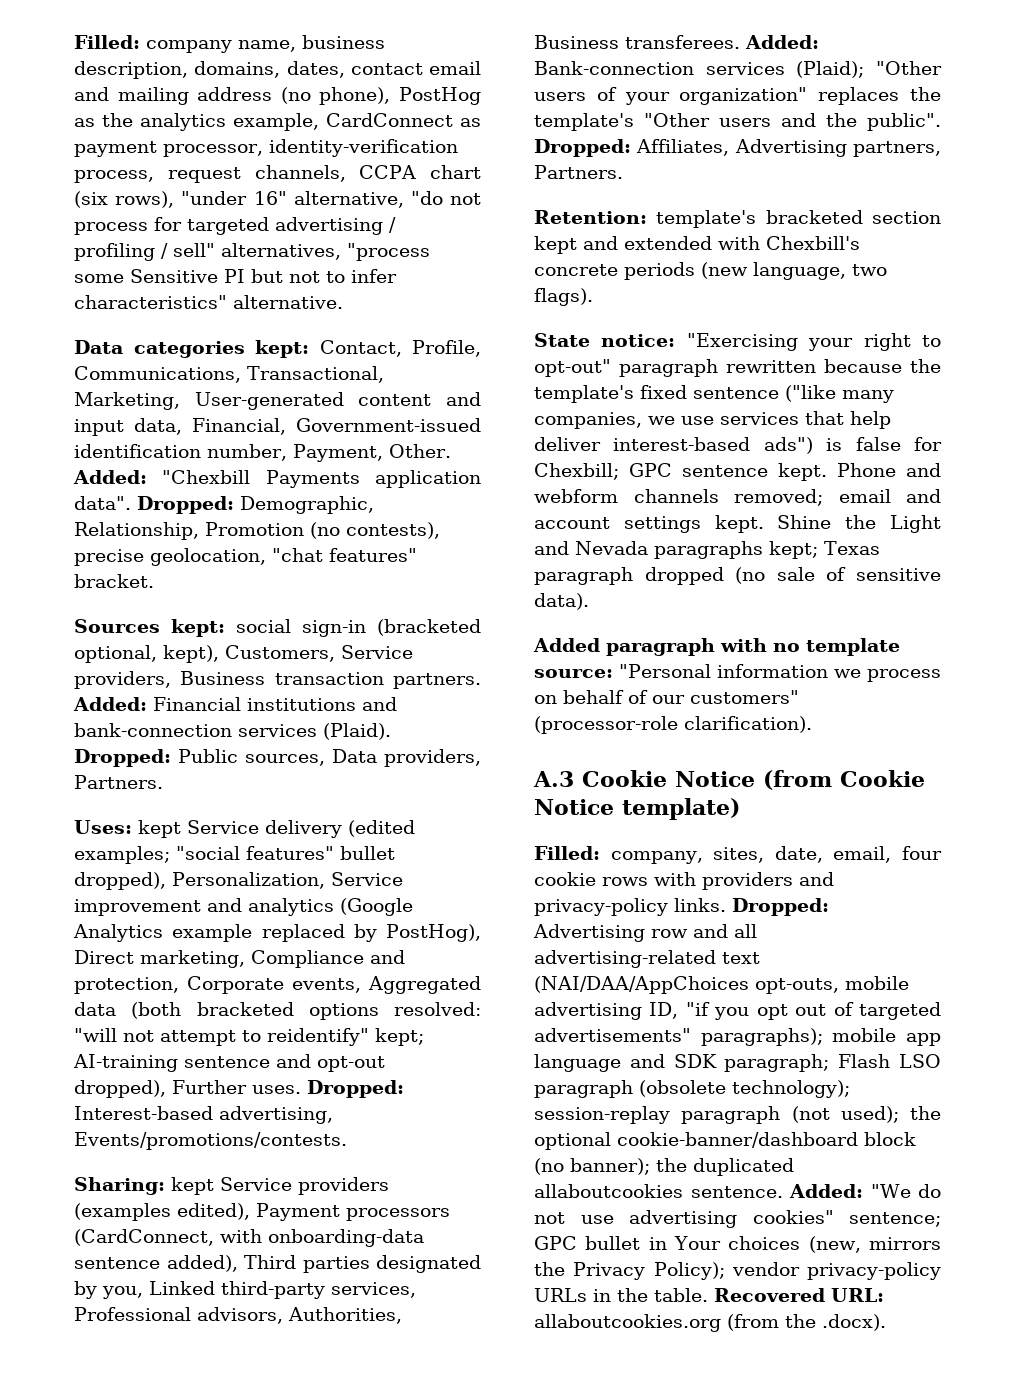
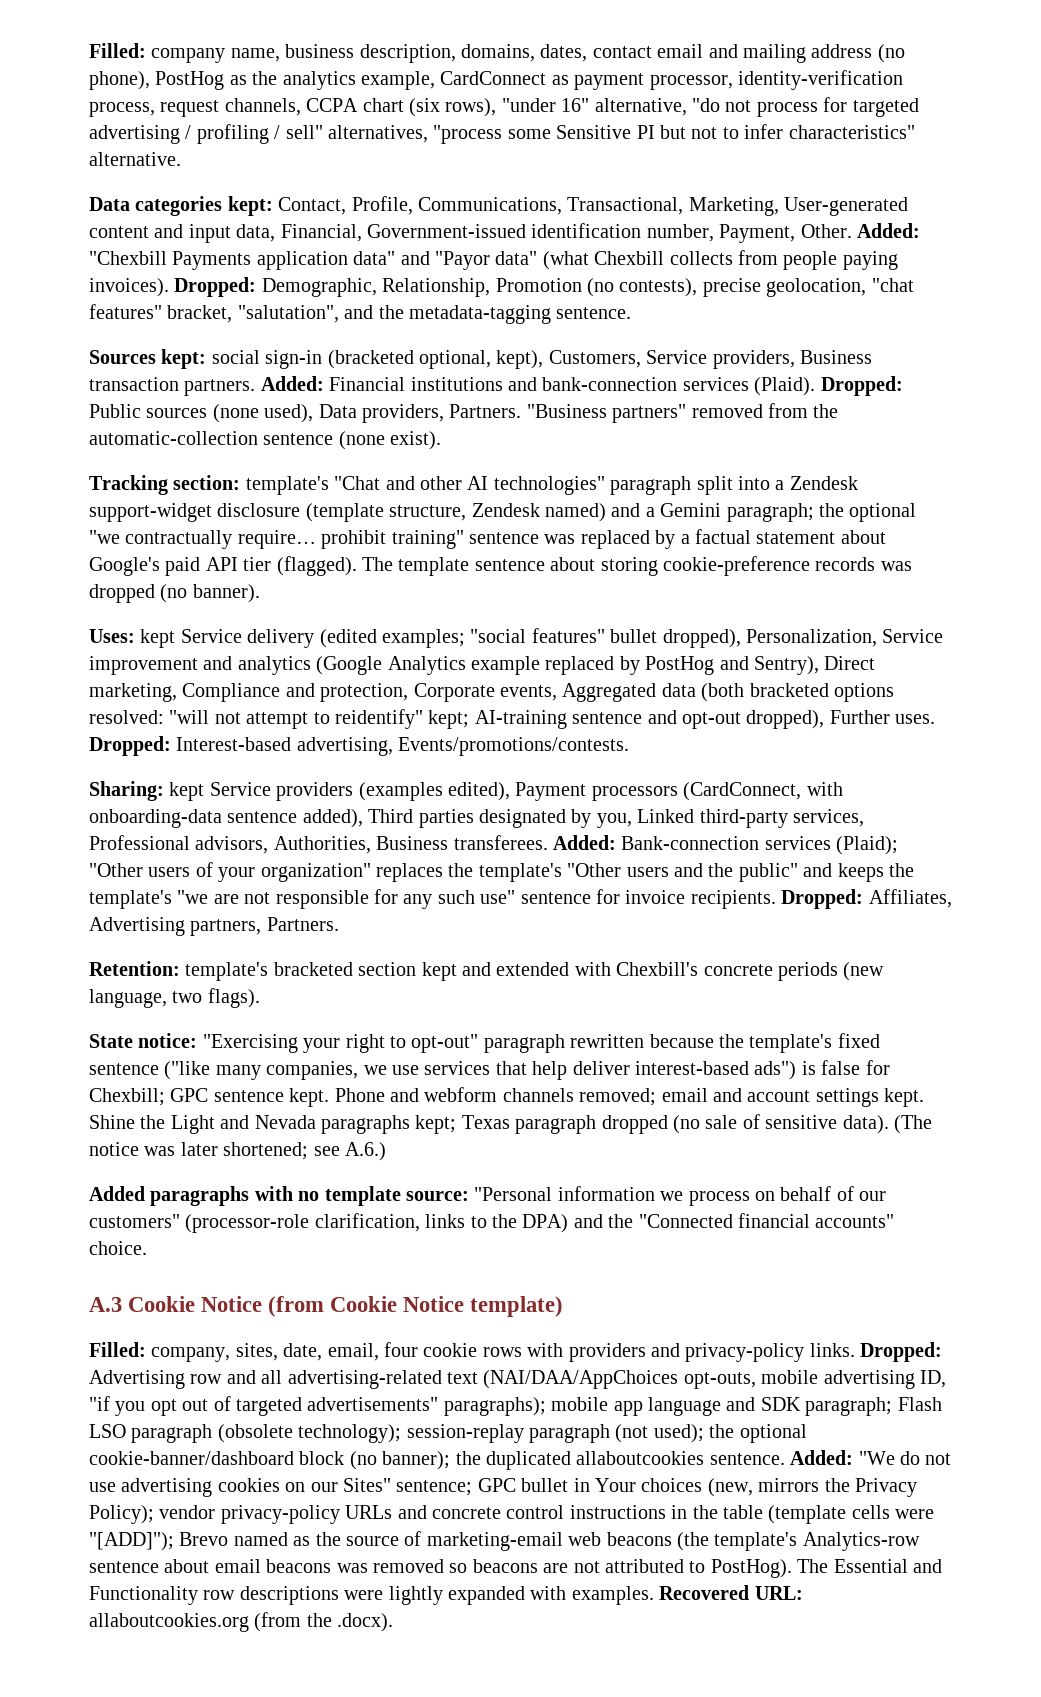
- Added: "Chexbill Payments application data".
+ Added: "Chexbill Payments application data" and "Payor data" (what Chexbill collects from people paying invoices).
- Dropped: Demographic, Relationship, Promotion (no contests), precise geolocation, "chat features" bracket.
+ Dropped: Demographic, Relationship, Promotion (no contests), precise geolocation, "chat features" bracket, "salutation", and the metadata-tagging sentence.
- Dropped: Public sources, Data providers, Partners.
+ Dropped: Public sources (none used), Data providers, Partners. "Business partners" removed from the automatic-collection sentence (none exist).
+ Tracking section: template's "Chat and other AI technologies" paragraph split into a Zendesk support-widget disclosure (template structure, Zendesk named) and a Gemini paragraph; the optional "we contractually require… prohibit training" sentence was replaced by a factual statement about Google's paid API tier (flagged). The template sentence about storing cookie-preference records was dropped (no banner).
- Uses: kept Service delivery (edited examples; "social features" bullet dropped), Personalization, Service improvement and analytics (Google Analytics example replaced by PostHog), Direct marketing, Compliance and protection, Corporate events, Aggregated data (both bracketed options resolved: "will not attempt to reidentify" kept; AI-training sentence and opt-out dropped), Further uses.
+ Uses: kept Service delivery (edited examples; "social features" bullet dropped), Personalization, Service improvement and analytics (Google Analytics example replaced by PostHog and Sentry), Direct marketing, Compliance and protection, Corporate events, Aggregated data (both bracketed options resolved: "will not attempt to reidentify" kept; AI-training sentence and opt-out dropped), Further uses.
- Added: Bank-connection services (Plaid); "Other users of your organization" replaces the template's "Other users and the public".
+ Added: Bank-connection services (Plaid); "Other users of your organization" replaces the template's "Other users and the public" and keeps the template's "we are not responsible for any such use" sentence for invoice recipients.
+ (The notice was later shortened; see A.6.)
- Added paragraph with no template source: "Personal information we process on behalf of our customers" (processor-role clarification).
+ Added paragraphs with no template source: "Personal information we process on behalf of our customers" (processor-role clarification, links to the DPA) and the "Connected financial accounts" choice.
- Added: "We do not use advertising cookies" sentence; GPC bullet in Your choices (new, mirrors the Privacy Policy); vendor privacy-policy URLs in the table.
+ Added: "We do not use advertising cookies on our Sites" sentence; GPC bullet in Your choices (new, mirrors the Privacy Policy); vendor privacy-policy URLs and concrete control instructions in the table (template cells were "[ADD]"); Brevo named as the source of marketing-email web beacons (the template's Analytics-row sentence about email beacons was removed so beacons are not attributed to PostHog). The Essential and Functionality row descriptions were lightly expanded with examples.

